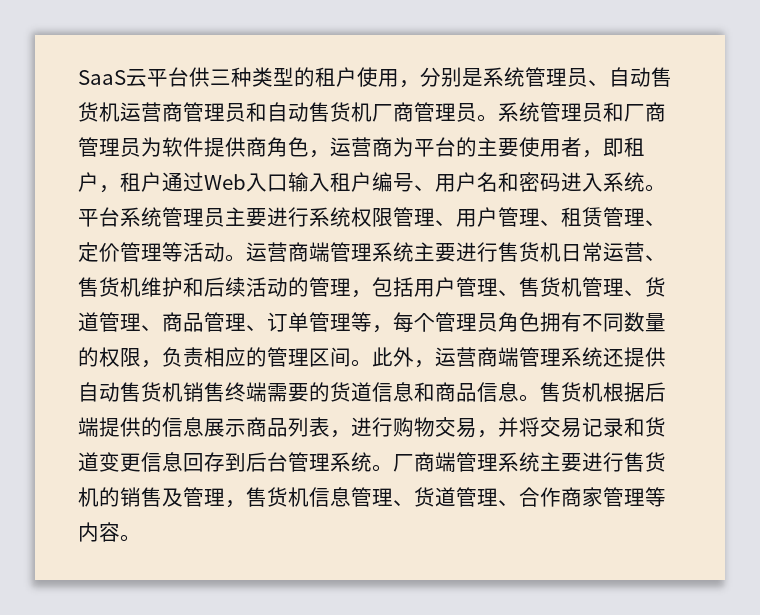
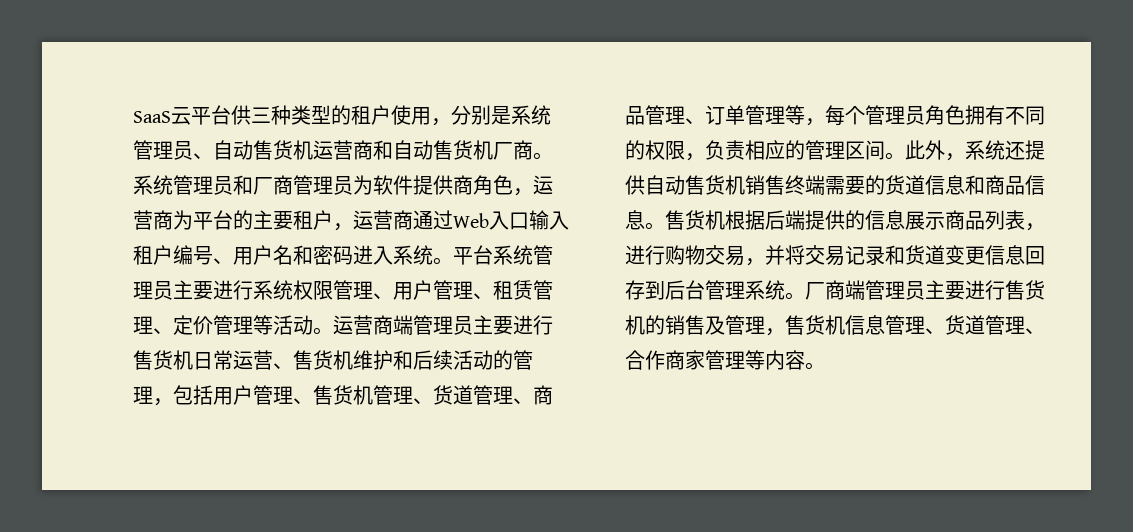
- SaaS云平台供三种类型的租户使用，分别是系统管理员、自动售货机运营商管理员和自动售货机厂商管理员。
+ SaaS云平台供三种类型的租户使用，分别是系统管理员、自动售货机运营商和自动售货机厂商。
- 系统管理员和厂商管理员为软件提供商角色，运营商为平台的主要使用者，即租户，租户通过Web入口输入租户编号、用户名和密码进入系统。
+ 系统管理员和厂商管理员为软件提供商角色，运营商为平台的主要租户，运营商通过Web入口输入租户编号、用户名和密码进入系统。
- 运营商端管理系统主要进行售货机日常运营、售货机维护和后续活动的管理，包括用户管理、售货机管理、货道管理、商品管理、订单管理等，每个管理员角色拥有不同数量的权限，负责相应的管理区间。
+ 运营商端管理员主要进行售货机日常运营、售货机维护和后续活动的管理，包括用户管理、售货机管理、货道管理、商品管理、订单管理等，每个管理员角色拥有不同的权限，负责相应的管理区间。
- 此外，运营商端管理系统还提供自动售货机销售终端需要的货道信息和商品信息。
+ 此外，系统还提供自动售货机销售终端需要的货道信息和商品信息。
- 厂商端管理系统主要进行售货机的销售及管理，售货机信息管理、货道管理、合作商家管理等内容。
+ 厂商端管理员主要进行售货机的销售及管理，售货机信息管理、货道管理、合作商家管理等内容。

